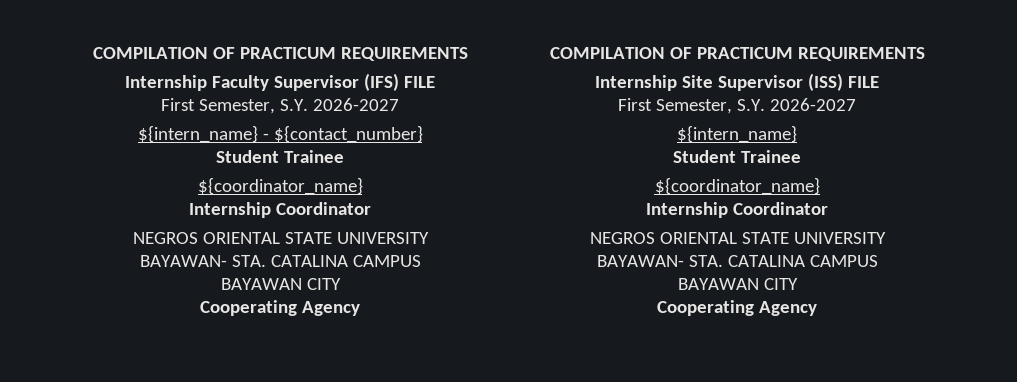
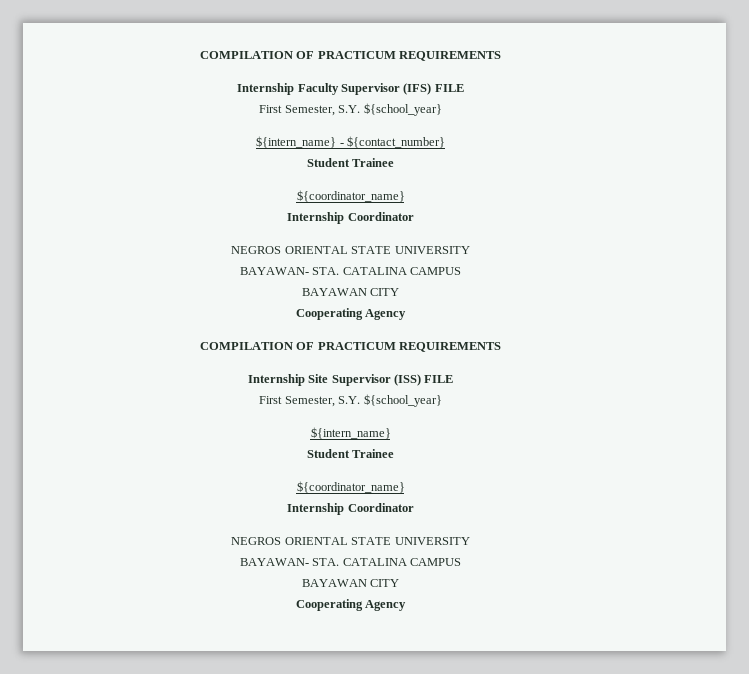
  Internship Faculty Supervisor (IFS) FILE
- First Semester, S.Y. 2026-2027
+ First Semester, S.Y. ${school_year}
  Internship Site Supervisor (ISS) FILE
- First Semester, S.Y. 2026-2027
+ First Semester, S.Y. ${school_year}

